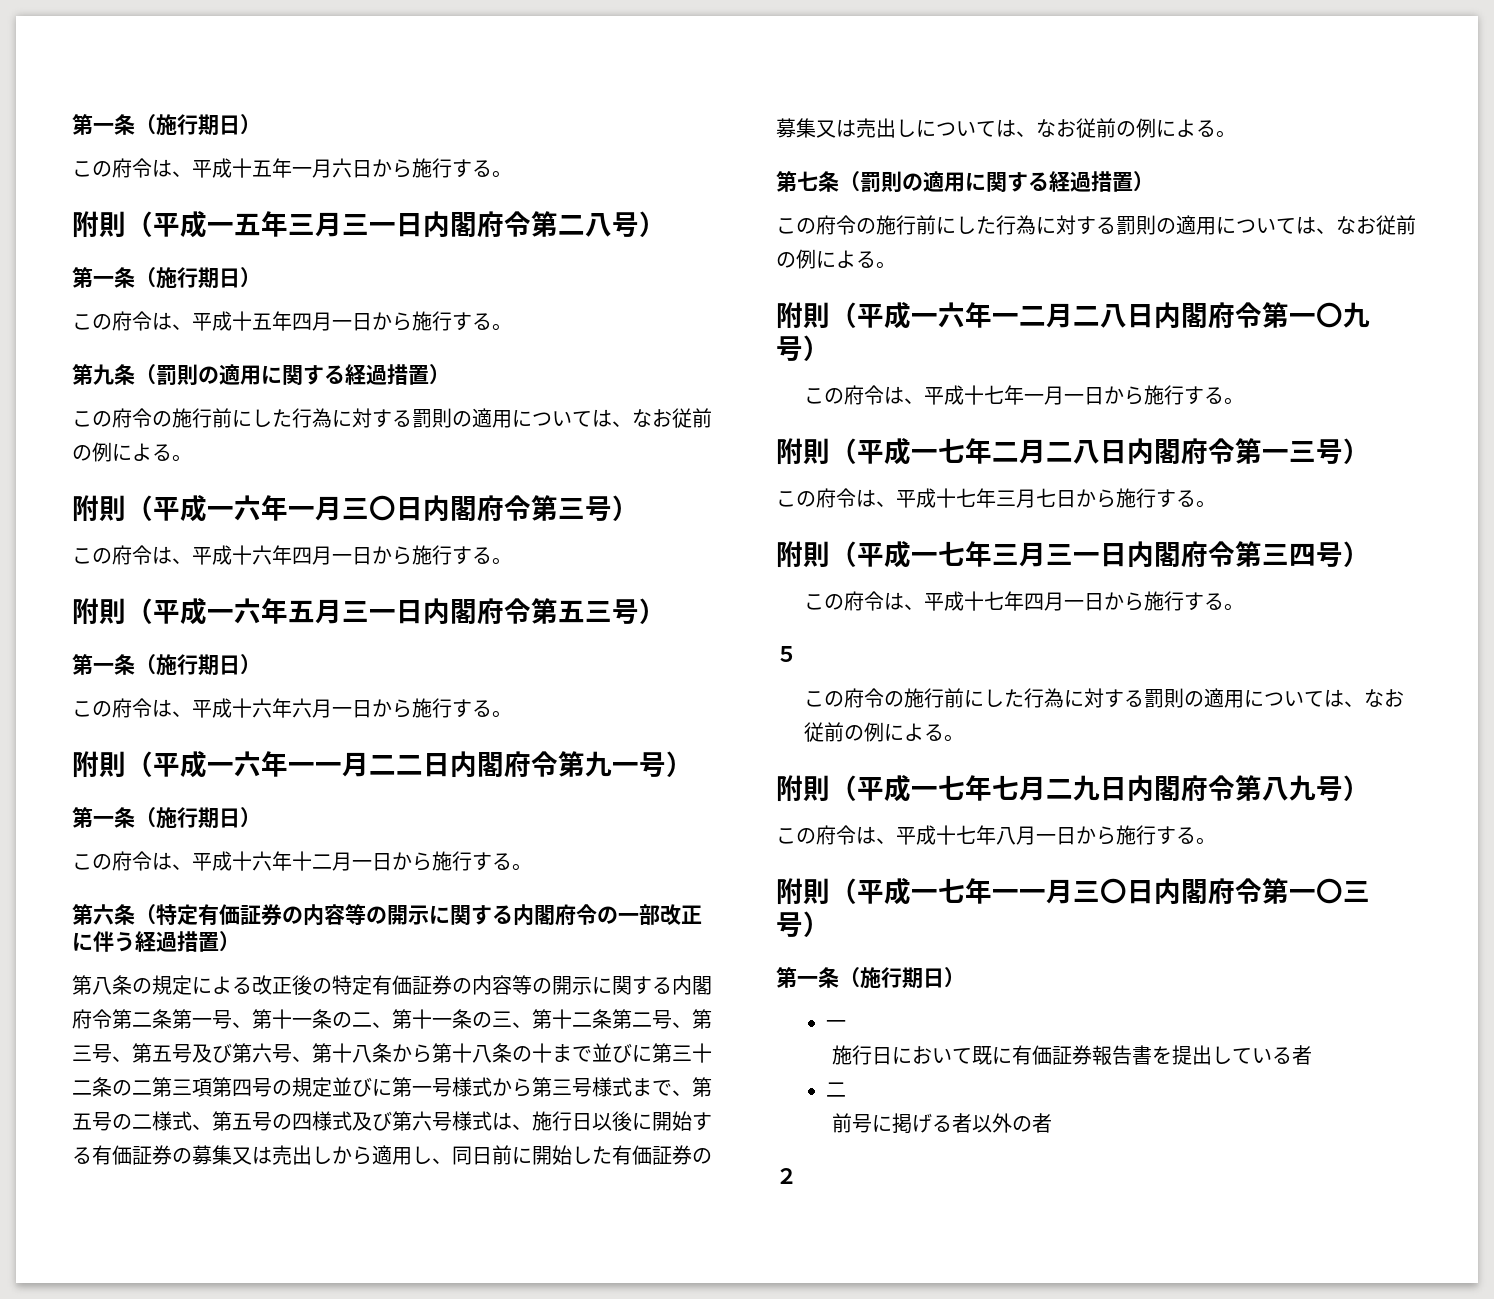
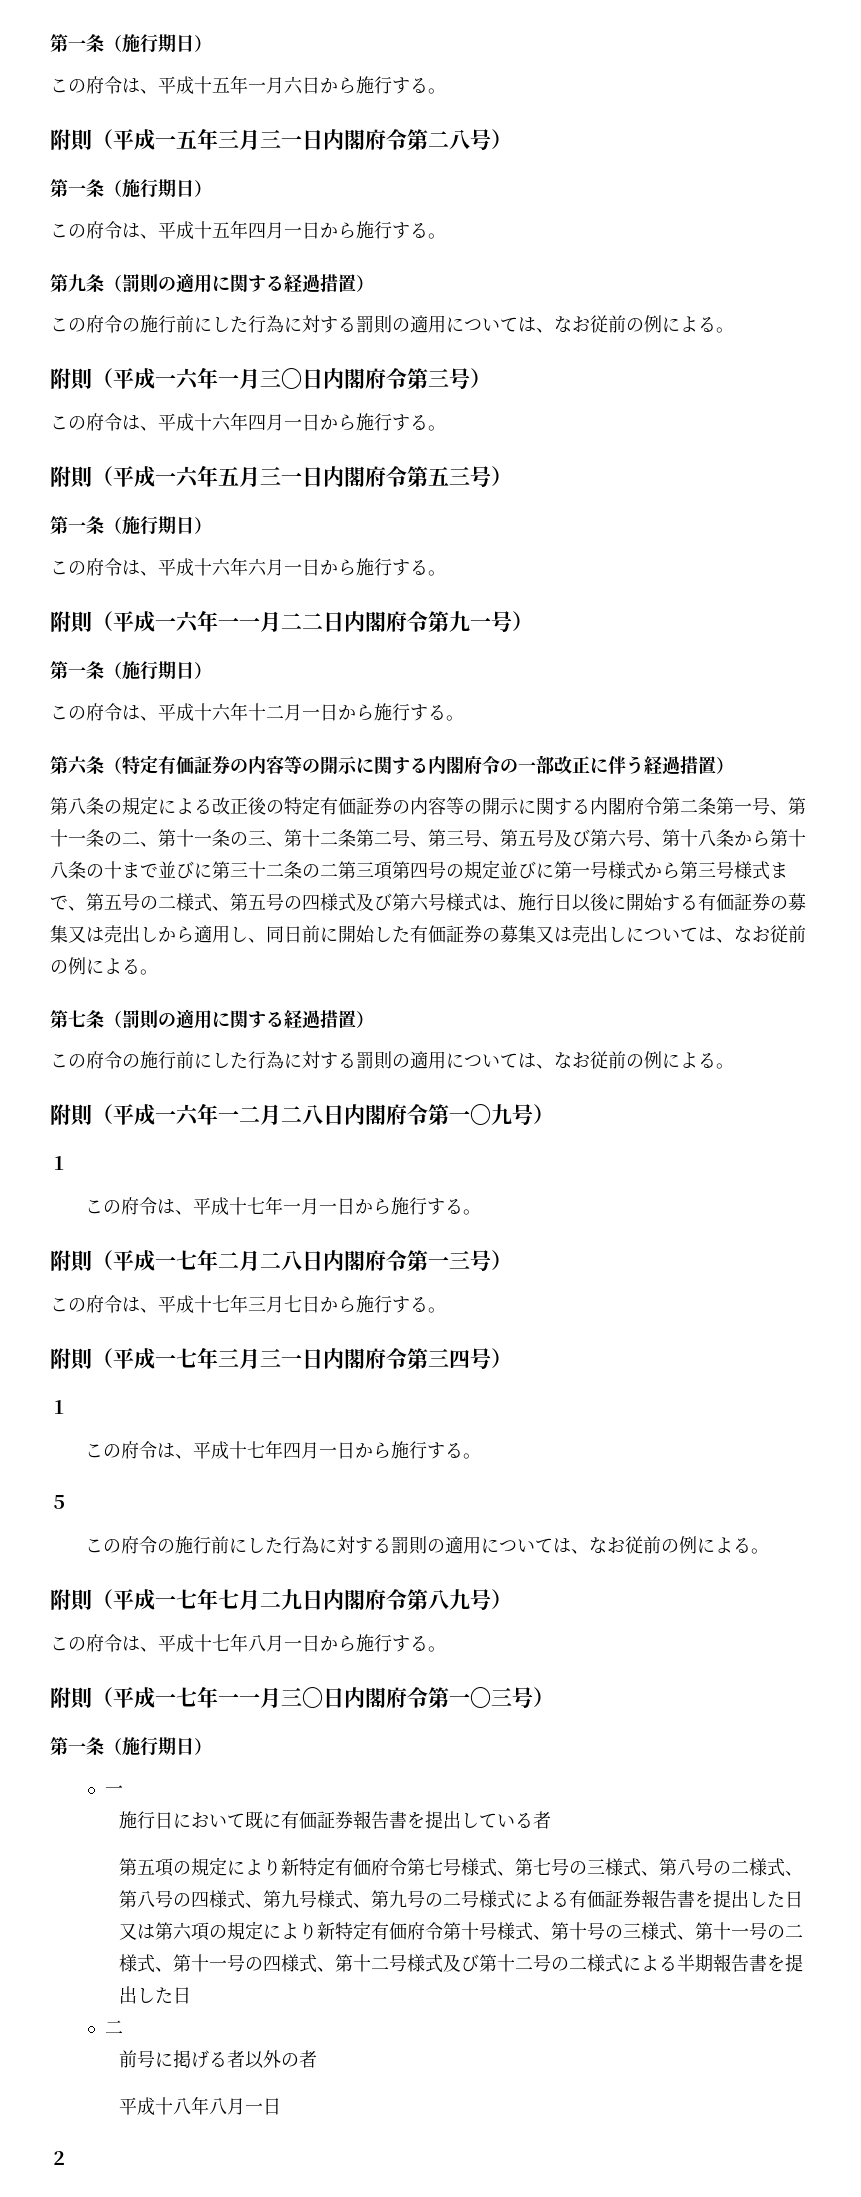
  附則（平成一六年一二月二八日内閣府令第一〇九号）
+ １
  附則（平成一七年三月三一日内閣府令第三四号）
+ １
+ 第五項の規定により新特定有価府令第七号様式、第七号の三様式、第八号の二様式、第八号の四様式、第九号様式、第九号の二号様式による有価証券報告書を提出した日又は第六項の規定により新特定有価府令第十号様式、第十号の三様式、第十一号の二様式、第十一号の四様式、第十二号様式及び第十二号の二様式による半期報告書を提出した日
+ 平成十八年八月一日

